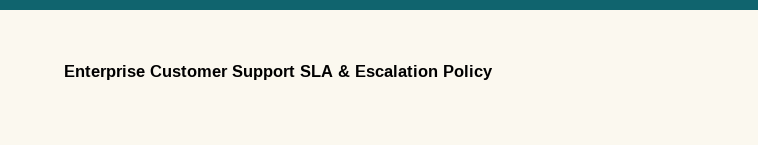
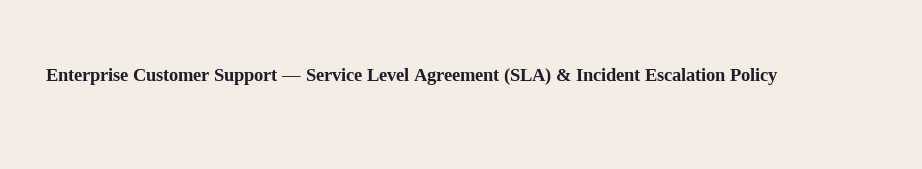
- Enterprise Customer Support SLA & Escalation Policy
+ Enterprise Customer Support — Service Level Agreement (SLA) & Incident Escalation Policy

